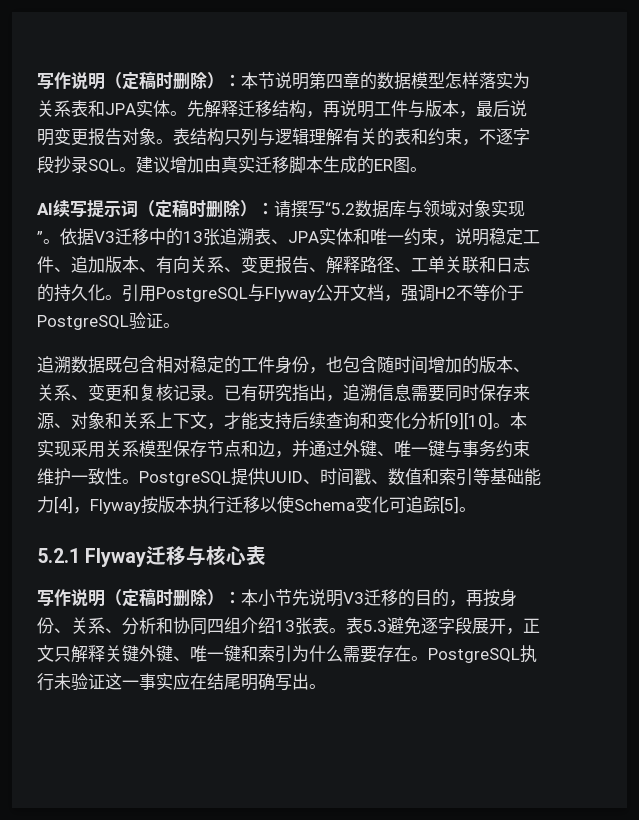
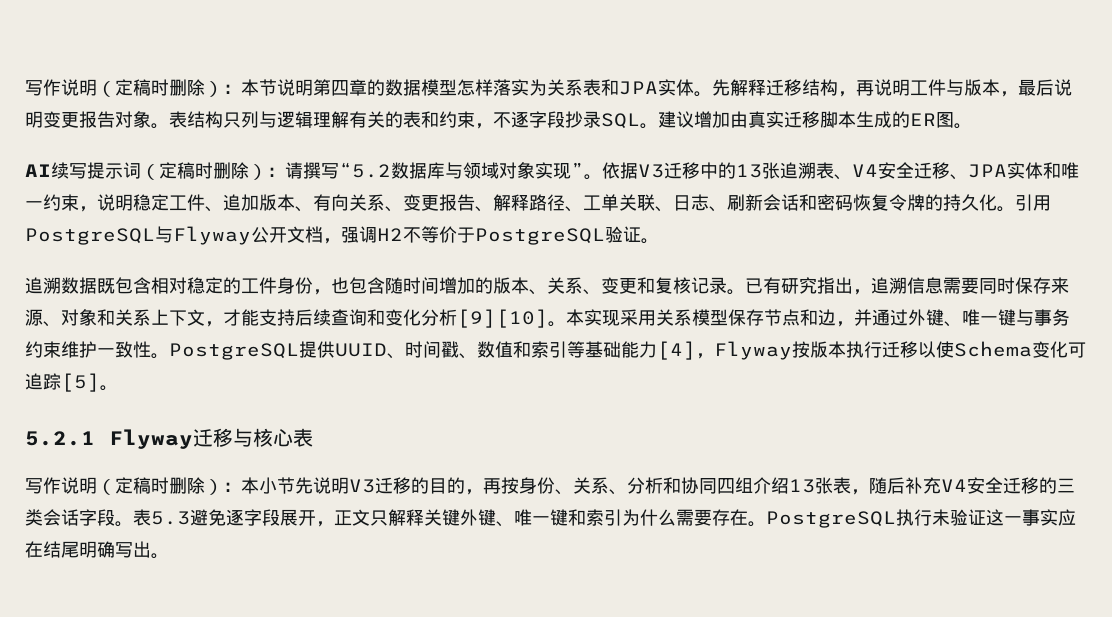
- 依据V3迁移中的13张追溯表、JPA实体和唯一约束，说明稳定工件、追加版本、有向关系、变更报告、解释路径、工单关联和日志的持久化。
+ 依据V3迁移中的13张追溯表、V4安全迁移、JPA实体和唯一约束，说明稳定工件、追加版本、有向关系、变更报告、解释路径、工单关联、日志、刷新会话和密码恢复令牌的持久化。
- 写作说明（定稿时删除）：本小节先说明V3迁移的目的，再按身份、关系、分析和协同四组介绍13张表。
+ 写作说明（定稿时删除）：本小节先说明V3迁移的目的，再按身份、关系、分析和协同四组介绍13张表，随后补充V4安全迁移的三类会话字段。

